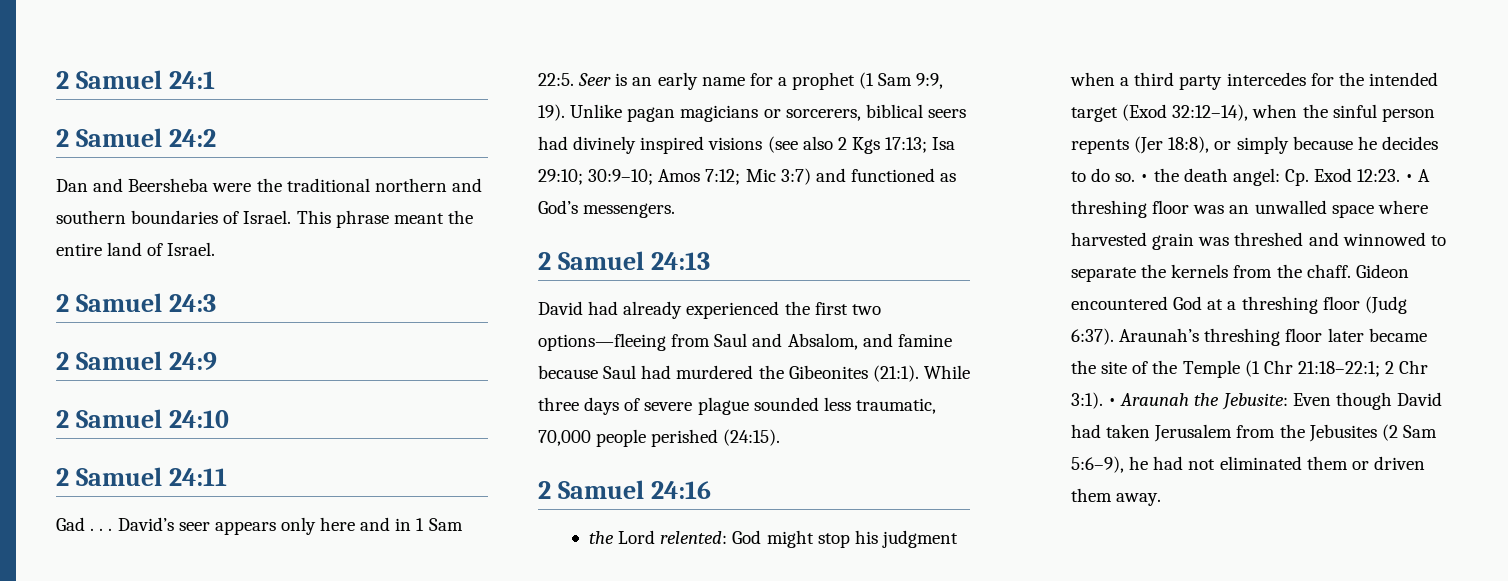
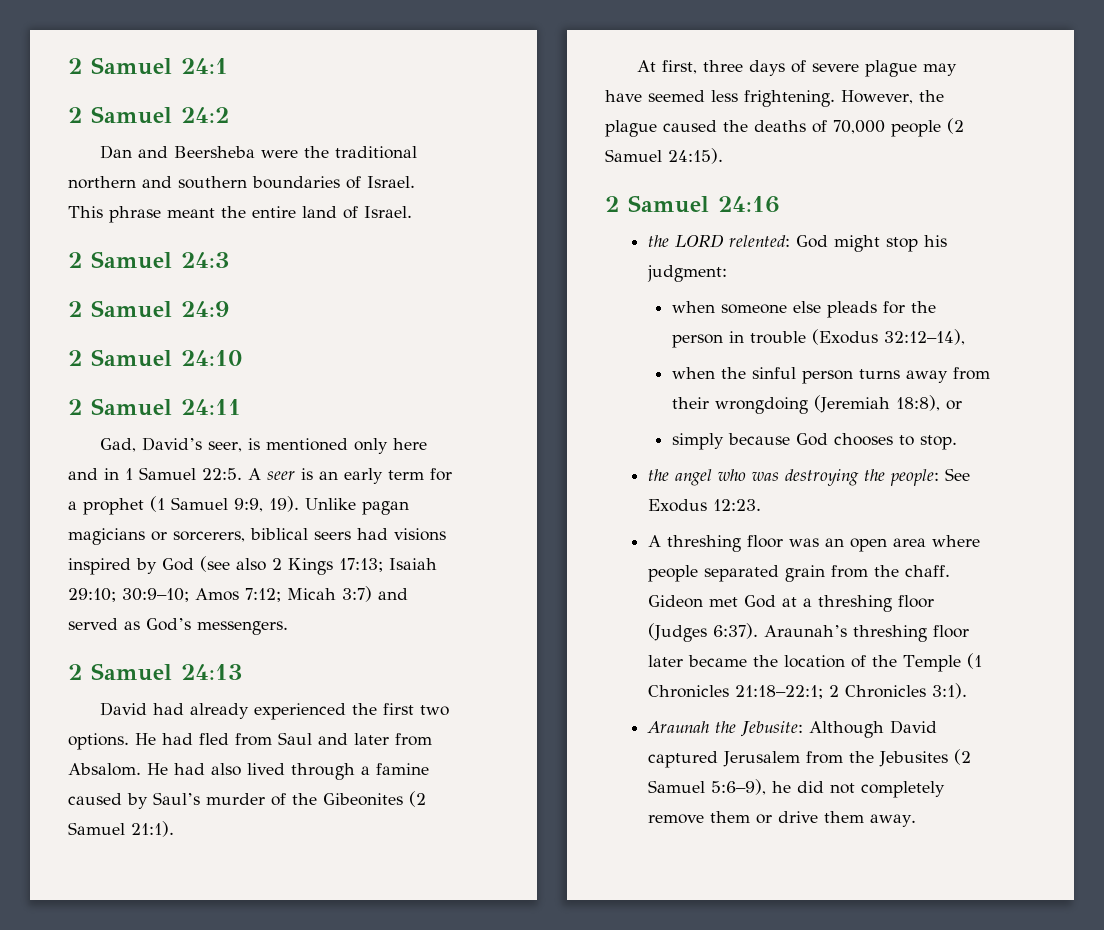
- Gad . . . David’s seer appears only here and in 1 Sam 22:5. Seer is an early name for a prophet (1 Sam 9:9, 19).
+ Gad, David’s seer, is mentioned only here and in 1 Samuel 22:5. A seer is an early term for a prophet (1 Samuel 9:9, 19).
- Unlike pagan magicians or sorcerers, biblical seers had divinely inspired visions (see also 2 Kgs 17:13; Isa 29:10; 30:9–10; Amos 7:12; Mic 3:7) and functioned as God’s messengers.
+ Unlike pagan magicians or sorcerers, biblical seers had visions inspired by God (see also 2 Kings 17:13; Isaiah 29:10; 30:9–10; Amos 7:12; Micah 3:7) and served as God’s messengers.
- David had already experienced the first two options—fleeing from Saul and Absalom, and famine because Saul had murdered the Gibeonites (21:1). While three days of severe plague sounded less traumatic, 70,000 people perished (24:15).
+ David had already experienced the first two options. He had fled from Saul and later from Absalom. He had also lived through a famine caused by Saul’s murder of the Gibeonites (2 Samuel 21:1).
+ At first, three days of severe plague may have seemed less frightening. However, the plague caused the deaths of 70,000 people (2 Samuel 24:15).
- the Lord relented: God might stop his judgment when a third party intercedes for the intended target (Exod 32:12–14), when the sinful person repents (Jer 18:8), or simply because he decides to do so. • the death angel: Cp. Exod 12:23. • A threshing floor was an unwalled space where harvested grain was threshed and winnowed to separate the kernels from the chaff.
+ the LORD relented: God might stop his judgment:
+ when someone else pleads for the person in trouble (Exodus 32:12–14),
+ when the sinful person turns away from their wrongdoing (Jeremiah 18:8), or
+ simply because God chooses to stop.
+ the angel who was destroying the people: See Exodus 12:23.
+ A threshing floor was an open area where people separated grain from the chaff.
- Gideon encountered God at a threshing floor (Judg 6:37).
+ Gideon met God at a threshing floor (Judges 6:37).
- Araunah’s threshing floor later became the site of the Temple (1 Chr 21:18–22:1; 2 Chr 3:1). • Araunah the Jebusite: Even though David had taken Jerusalem from the Jebusites (2 Sam 5:6–9), he had not eliminated them or driven them away.
+ Araunah’s threshing floor later became the location of the Temple (1 Chronicles 21:18–22:1; 2 Chronicles 3:1).
+ Araunah the Jebusite: Although David captured Jerusalem from the Jebusites (2 Samuel 5:6–9), he did not completely remove them or drive them away.

